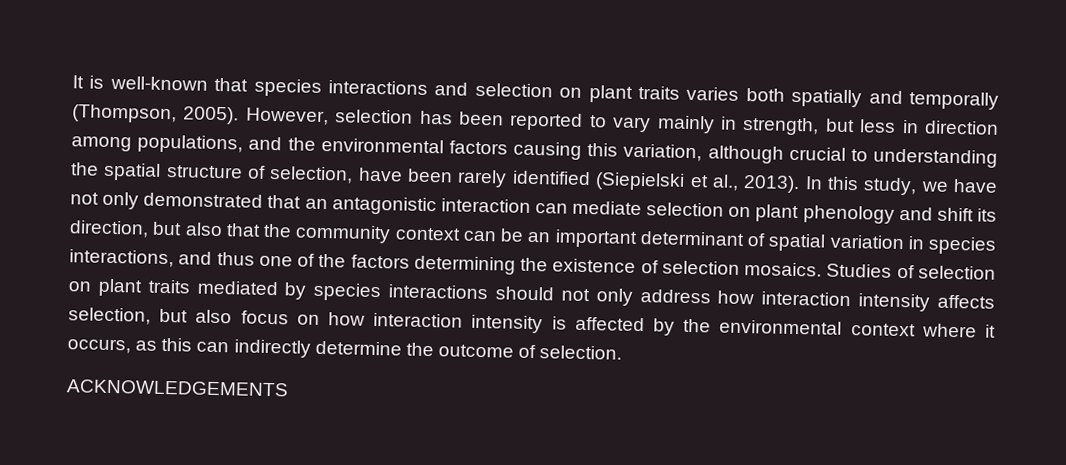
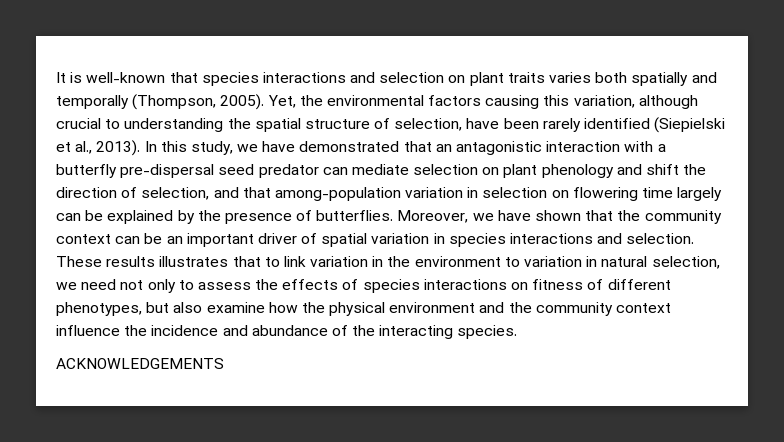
- However, selection has been reported to vary mainly in strength, but less in direction among populations, and the environmental factors causing this variation, although crucial to understanding the spatial structure of selection, have been rarely identified (Siepielski et al., 2013).
+ Yet, the environmental factors causing this variation, although crucial to understanding the spatial structure of selection, have been rarely identified (Siepielski et al., 2013).
- In this study, we have not only demonstrated that an antagonistic interaction can mediate selection on plant phenology and shift its direction, but also that the community context can be an important determinant of spatial variation in species interactions, and thus one of the factors determining the existence of selection mosaics. Studies of selection on plant traits mediated by species interactions should not only address how interaction intensity affects selection, but also focus on how interaction intensity is affected by the environmental context where it occurs, as this can indirectly determine the outcome of selection.
+ In this study, we have demonstrated that an antagonistic interaction with a butterfly pre-dispersal seed predator can mediate selection on plant phenology and shift the direction of selection, and that among-population variation in selection on flowering time largely can be explained by the presence of butterflies. Moreover, we have shown that the community context can be an important driver of spatial variation in species interactions and selection. These results illustrates that to link variation in the environment to variation in natural selection, we need not only to assess the effects of species interactions on fitness of different phenotypes, but also examine how the physical environment and the community context influence the incidence and abundance of the interacting species.

